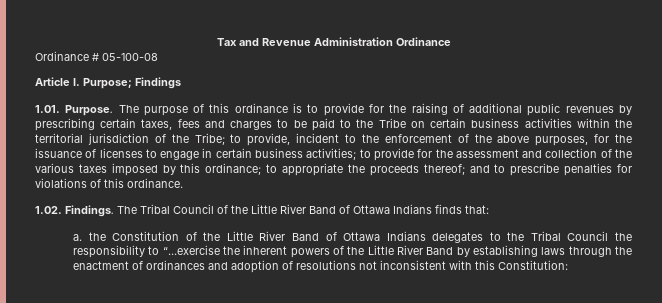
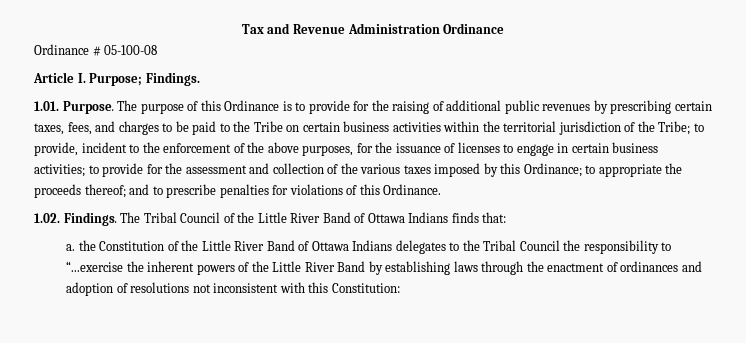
- Article I. Purpose; Findings
+ Article I. Purpose; Findings.
- The purpose of this ordinance is to provide for the raising of additional public revenues by prescribing certain taxes, fees and charges to be paid to the Tribe on certain business activities within the territorial jurisdiction of the Tribe;
+ The purpose of this Ordinance is to provide for the raising of additional public revenues by prescribing certain taxes, fees, and charges to be paid to the Tribe on certain business activities within the territorial jurisdiction of the Tribe;
- to provide for the assessment and collection of the various taxes imposed by this ordinance;
+ to provide for the assessment and collection of the various taxes imposed by this Ordinance;
- and to prescribe penalties for violations of this ordinance.
+ and to prescribe penalties for violations of this Ordinance.

